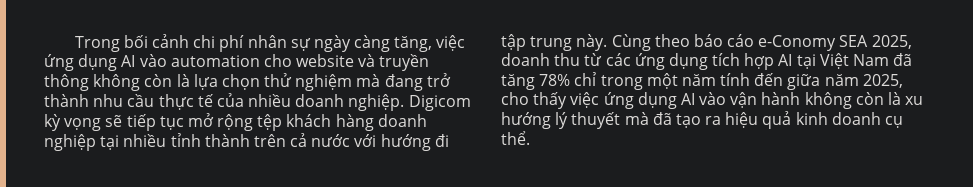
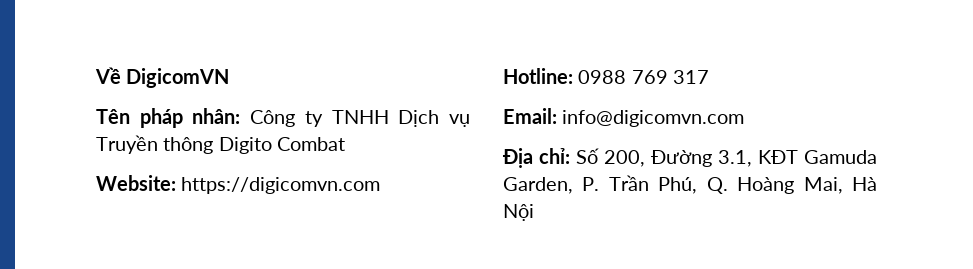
- Trong bối cảnh chi phí nhân sự ngày càng tăng, việc ứng dụng AI vào automation cho website và truyền thông không còn là lựa chọn thử nghiệm mà đang trở thành nhu cầu thực tế của nhiều doanh nghiệp. Digicom kỳ vọng sẽ tiếp tục mở rộng tệp khách hàng doanh nghiệp tại nhiều tỉnh thành trên cả nước với hướng đi tập trung này. Cùng theo báo cáo e-Conomy SEA 2025, doanh thu từ các ứng dụng tích hợp AI tại Việt Nam đã tăng 78% chỉ trong một năm tính đến giữa năm 2025, cho thấy việc ứng dụng AI vào vận hành không còn là xu hướng lý thuyết mà đã tạo ra hiệu quả kinh doanh cụ thể.
+ Về DigicomVN
+ Tên pháp nhân: Công ty TNHH Dịch vụ Truyền thông Digito Combat
+ Website: https://digicomvn.com
+ Hotline: 0988 769 317
+ Email: info@digicomvn.com
+ Địa chỉ: Số 200, Đường 3.1, KĐT Gamuda Garden, P. Trần Phú, Q. Hoàng Mai, Hà Nội

